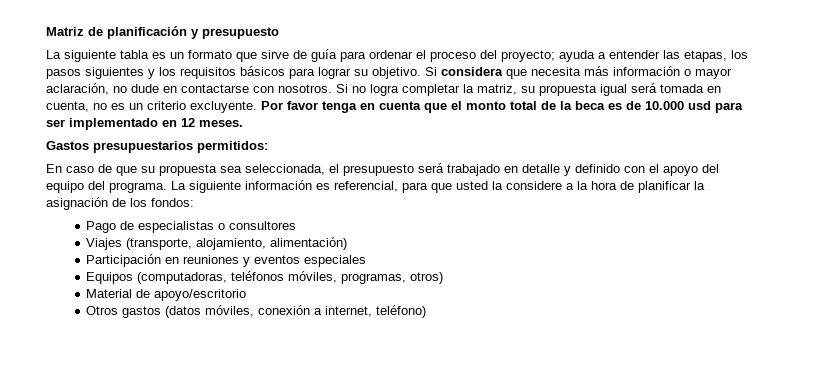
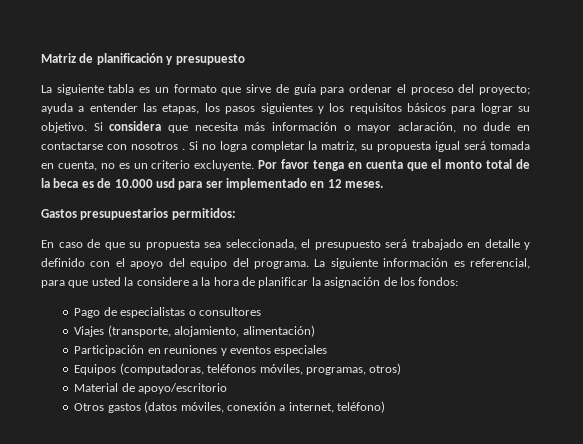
- Si considera que necesita más información o mayor aclaración, no dude en contactarse con nosotros.
+ Si considera que necesita más información o mayor aclaración, no dude en contactarse con nosotros .

